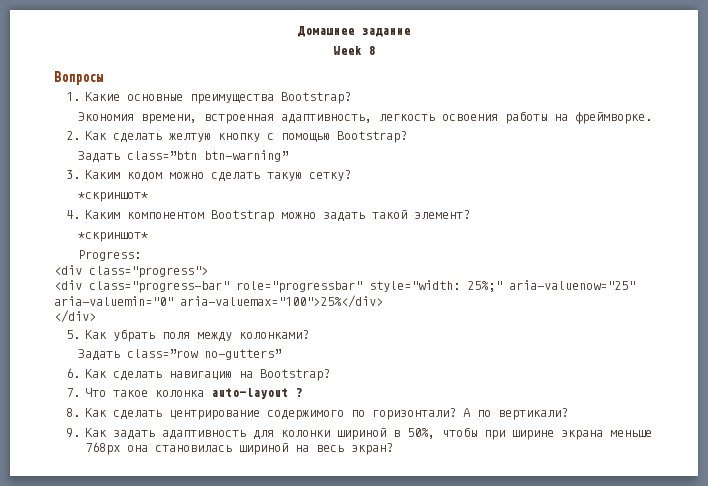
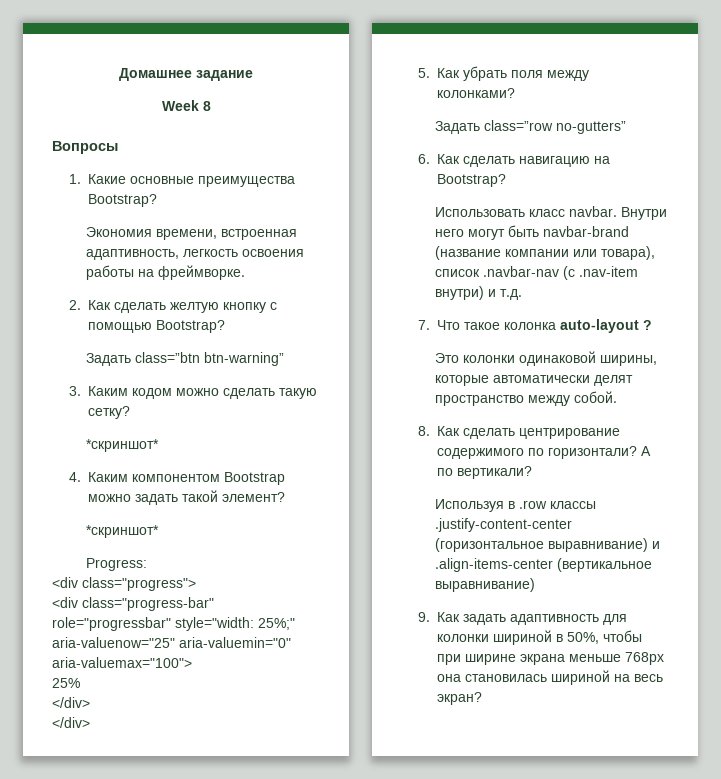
- <div class="progress-bar" role="progressbar" style="width: 25%;" aria-valuenow="25" aria-valuemin="0" aria-valuemax="100">25%</div>
+ <div class="progress-bar" role="progressbar" style="width: 25%;" aria-valuenow="25" aria-valuemin="0" aria-valuemax="100">
+ 25%
+ </div>
+ Использовать класс navbar. Внутри него могут быть navbar-brand (название компании или товара), список .navbar-nav (с .nav-item внутри) и т.д.
+ Это колонки одинаковой ширины, которые автоматически делят пространство между собой.
+ Используя в .row классы .justify-content-center (горизонтальное выравнивание) и .align-items-center (вертикальное выравнивание)

